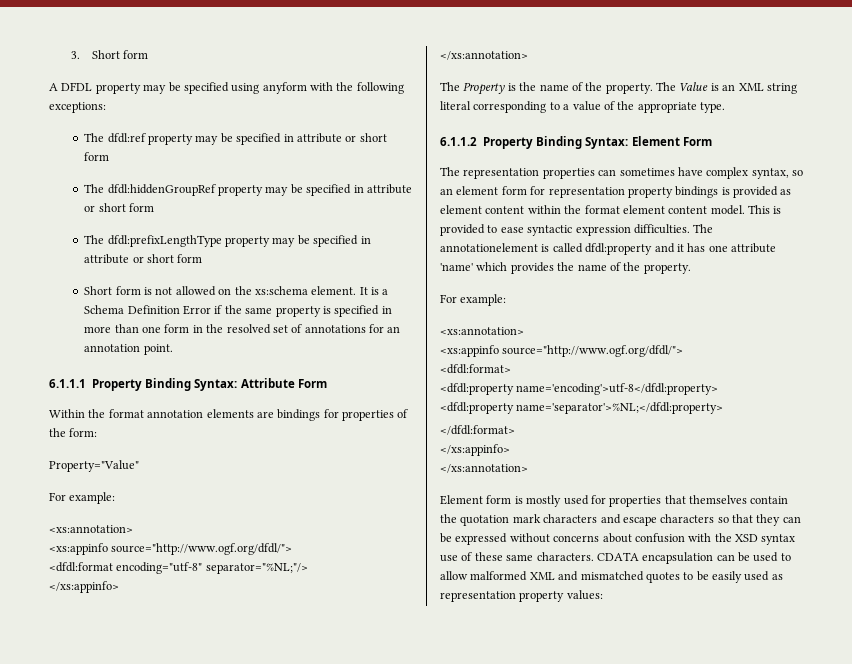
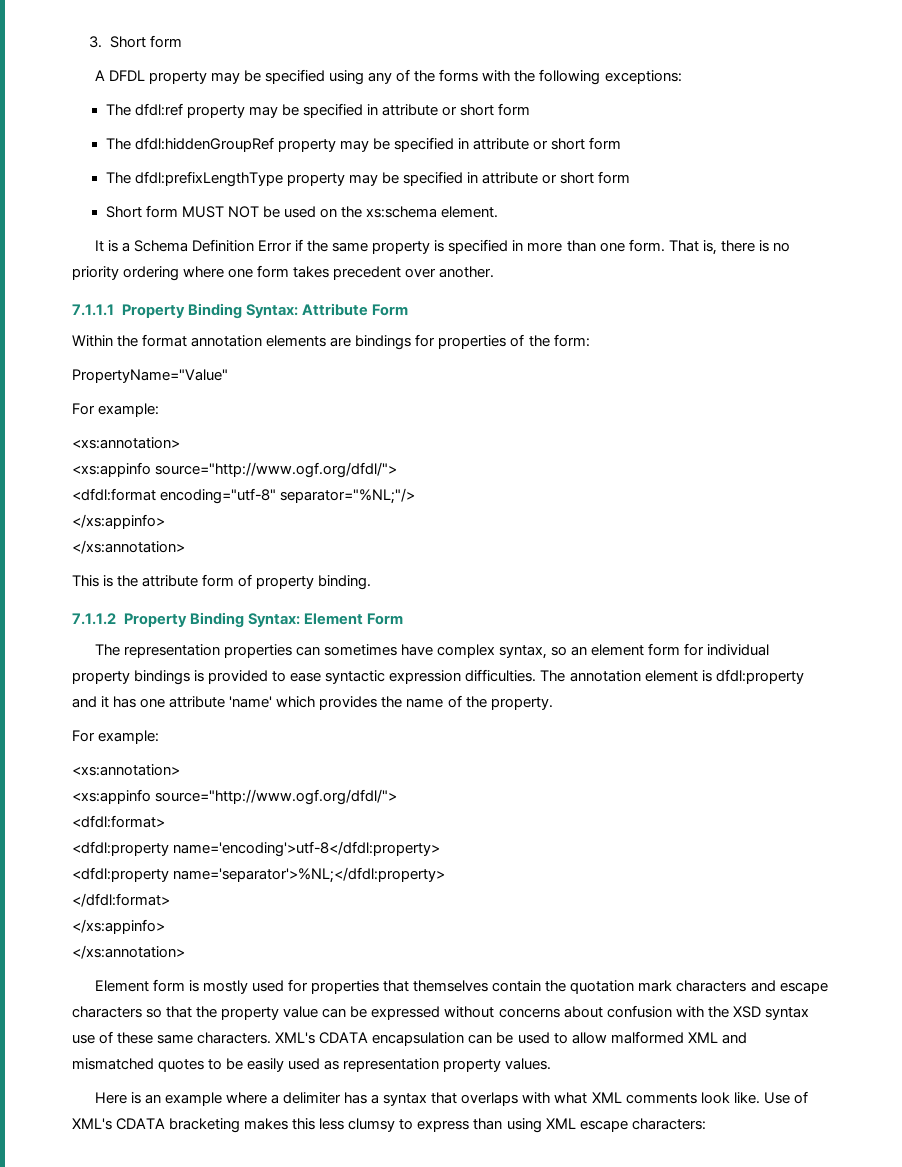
- A DFDL property may be specified using anyform with the following exceptions:
+ A DFDL property may be specified using any of the forms with the following exceptions:
- Short form is not allowed on the xs:schema element. It is a Schema Definition Error if the same property is specified in more than one form in the resolved set of annotations for an annotation point.
- 6.1.1.1 Property Binding Syntax: Attribute Form
+ Short form MUST NOT be used on the xs:schema element.
+ It is a Schema Definition Error if the same property is specified in more than one form. That is, there is no priority ordering where one form takes precedent over another.
+ 7.1.1.1 Property Binding Syntax: Attribute Form
- Property="Value"
+ PropertyName="Value"
- The Property is the name of the property. The Value is an XML string literal corresponding to a value of the appropriate type.
- 6.1.1.2 Property Binding Syntax: Element Form
+ This is the attribute form of property binding.
+ 7.1.1.2 Property Binding Syntax: Element Form
- The representation properties can sometimes have complex syntax, so an element form for representation property bindings is provided as element content within the format element content model. This is provided to ease syntactic expression difficulties.
+ The representation properties can sometimes have complex syntax, so an element form for individual property bindings is provided to ease syntactic expression difficulties.
- The annotationelement is called dfdl:property and it has one attribute 'name' which provides the name of the property.
+ The annotation element is dfdl:property and it has one attribute 'name' which provides the name of the property.
- Element form is mostly used for properties that themselves contain the quotation mark characters and escape characters so that they can be expressed without concerns about confusion with the XSD syntax use of these same characters.
+ Element form is mostly used for properties that themselves contain the quotation mark characters and escape characters so that the property value can be expressed without concerns about confusion with the XSD syntax use of these same characters.
- CDATA encapsulation can be used to allow malformed XML and mismatched quotes to be easily used as representation property values:
+ XML's CDATA encapsulation can be used to allow malformed XML and mismatched quotes to be easily used as representation property values.
+ Here is an example where a delimiter has a syntax that overlaps with what XML comments look like. Use of XML's CDATA bracketing makes this less clumsy to express than using XML escape characters:

